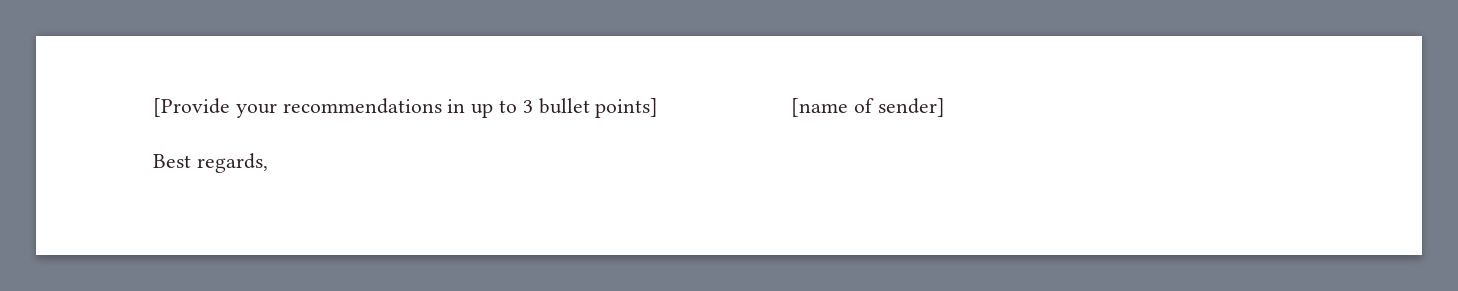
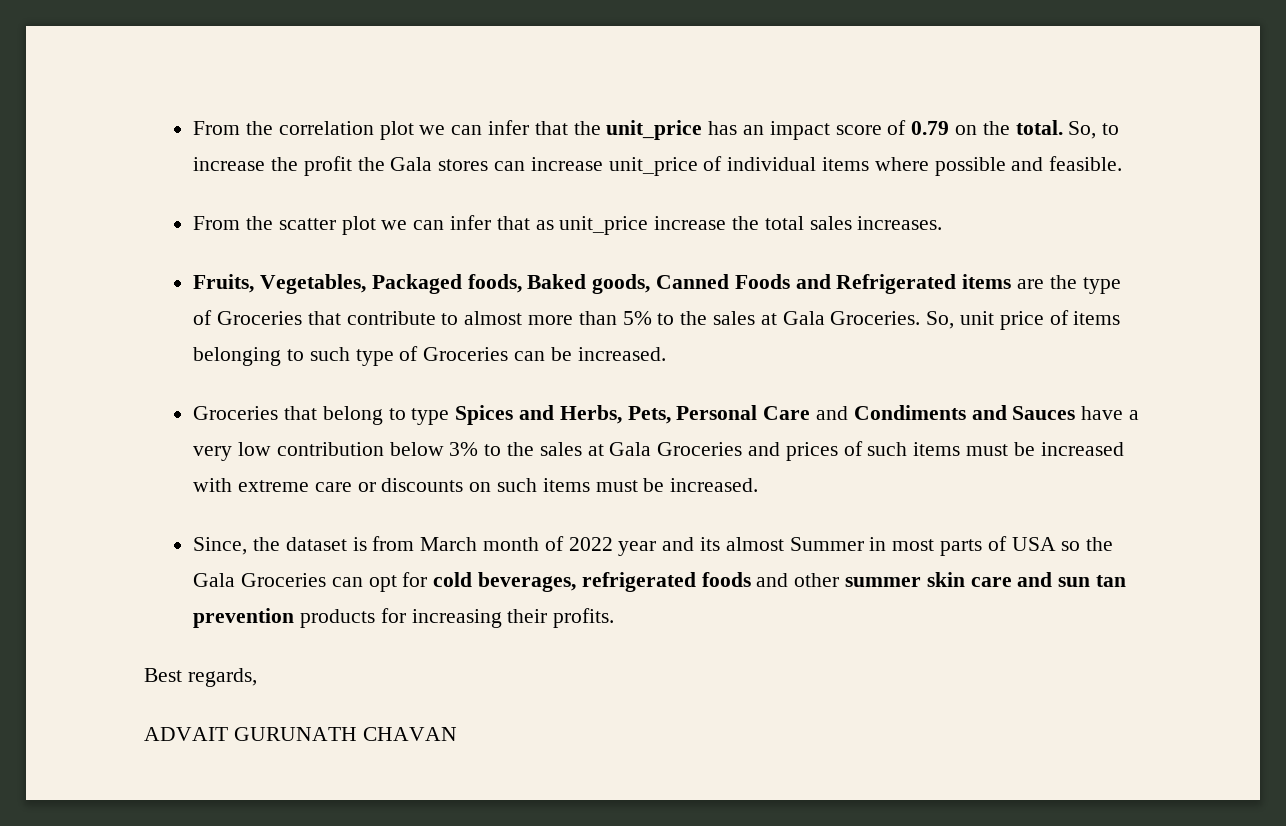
- [Provide your recommendations in up to 3 bullet points]
+ From the correlation plot we can infer that the unit_price has an impact score of 0.79 on the total. So, to increase the profit the Gala stores can increase unit_price of individual items where possible and feasible.
+ From the scatter plot we can infer that as unit_price increase the total sales increases.
+ Fruits, Vegetables, Packaged foods, Baked goods, Canned Foods and Refrigerated items are the type of Groceries that contribute to almost more than 5% to the sales at Gala Groceries. So, unit price of items belonging to such type of Groceries can be increased.
+ Groceries that belong to type Spices and Herbs, Pets, Personal Care and Condiments and Sauces have a very low contribution below 3% to the sales at Gala Groceries and prices of such items must be increased with extreme care or discounts on such items must be increased.
+ Since, the dataset is from March month of 2022 year and its almost Summer in most parts of USA so the Gala Groceries can opt for cold beverages, refrigerated foods and other summer skin care and sun tan prevention products for increasing their profits.
- [name of sender]
+ ADVAIT GURUNATH CHAVAN

